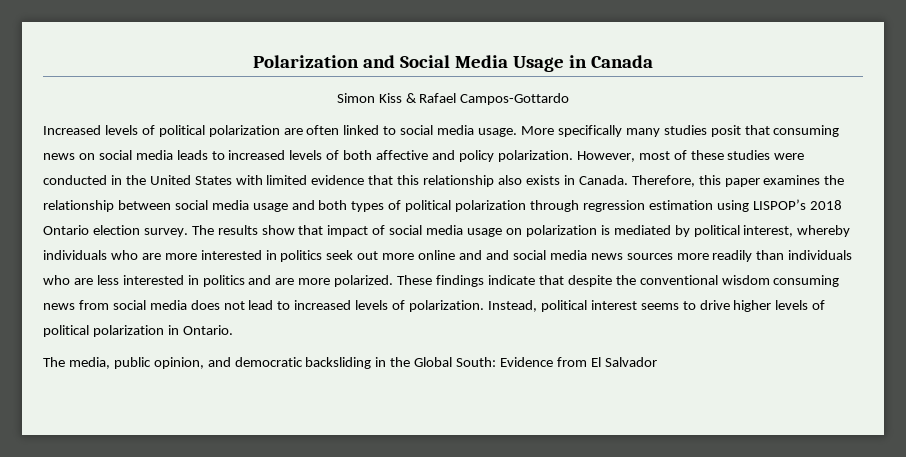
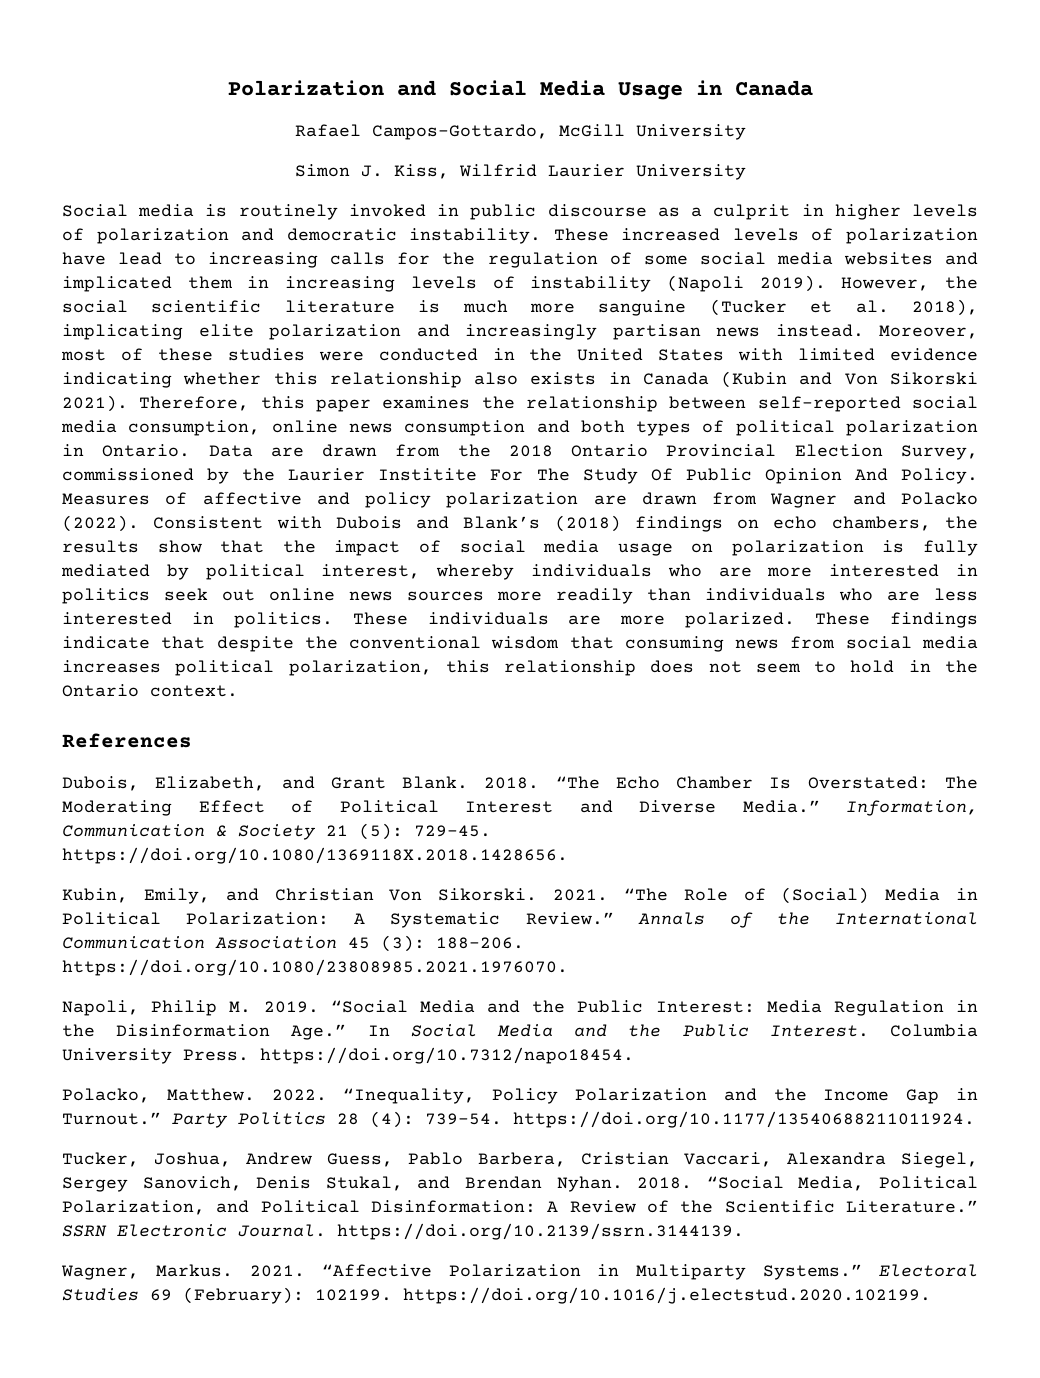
- Simon Kiss & Rafael Campos-Gottardo
- Increased levels of political polarization are often linked to social media usage. More specifically many studies posit that consuming news on social media leads to increased levels of both affective and policy polarization. However, most of these studies were conducted in the United States with limited evidence that this relationship also exists in Canada.
+ Rafael Campos-Gottardo, McGill University
+ Simon J. Kiss, Wilfrid Laurier University
+ Social media is routinely invoked in public discourse as a culprit in higher levels of polarization and democratic instability. These increased levels of polarization have lead to increasing calls for the regulation of some social media websites and implicated them in increasing levels of instability (Napoli 2019). However, the social scientific literature is much more sanguine (Tucker et al. 2018), implicating elite polarization and increasingly partisan news instead. Moreover, most of these studies were conducted in the United States with limited evidence indicating whether this relationship also exists in Canada (Kubin and Von Sikorski 2021).
- Therefore, this paper examines the relationship between social media usage and both types of political polarization through regression estimation using LISPOP’s 2018 Ontario election survey. The results show that impact of social media usage on polarization is mediated by political interest, whereby individuals who are more interested in politics seek out more online and and social media news sources more readily than individuals who are less interested in politics and are more polarized.
+ Therefore, this paper examines the relationship between self-reported social media consumption, online news consumption and both types of political polarization in Ontario. Data are drawn from the 2018 Ontario Provincial Election Survey, commissioned by the Laurier Institite For The Study Of Public Opinion And Policy. Measures of affective and policy polarization are drawn from Wagner and Polacko (2022). Consistent with Dubois and Blank’s (2018) findings on echo chambers, the results show that the impact of social media usage on polarization is fully mediated by political interest, whereby individuals who are more interested in politics seek out online news sources more readily than individuals who are less interested in politics. These individuals are more polarized.
- These findings indicate that despite the conventional wisdom consuming news from social media does not lead to increased levels of polarization. Instead, political interest seems to drive higher levels of political polarization in Ontario.
- The media, public opinion, and democratic backsliding in the Global South: Evidence from El Salvador
+ These findings indicate that despite the conventional wisdom that consuming news from social media increases political polarization, this relationship does not seem to hold in the Ontario context.
+ References
+ Dubois, Elizabeth, and Grant Blank. 2018. “The Echo Chamber Is Overstated: The Moderating Effect of Political Interest and Diverse Media.” Information, Communication & Society 21 (5): 729–45. https://doi.org/10.1080/1369118X.2018.1428656.
+ Kubin, Emily, and Christian Von Sikorski. 2021. “The Role of (Social) Media in Political Polarization: A Systematic Review.” Annals of the International Communication Association 45 (3): 188–206. https://doi.org/10.1080/23808985.2021.1976070.
+ Napoli, Philip M. 2019. “Social Media and the Public Interest: Media Regulation in the Disinformation Age.” In Social Media and the Public Interest. Columbia University Press. https://doi.org/10.7312/napo18454.
+ Polacko, Matthew. 2022. “Inequality, Policy Polarization and the Income Gap in Turnout.” Party Politics 28 (4): 739–54. https://doi.org/10.1177/13540688211011924.
+ Tucker, Joshua, Andrew Guess, Pablo Barbera, Cristian Vaccari, Alexandra Siegel, Sergey Sanovich, Denis Stukal, and Brendan Nyhan. 2018. “Social Media, Political Polarization, and Political Disinformation: A Review of the Scientific Literature.” SSRN Electronic Journal. https://doi.org/10.2139/ssrn.3144139.
+ Wagner, Markus. 2021. “Affective Polarization in Multiparty Systems.” Electoral Studies 69 (February): 102199. https://doi.org/10.1016/j.electstud.2020.102199.

